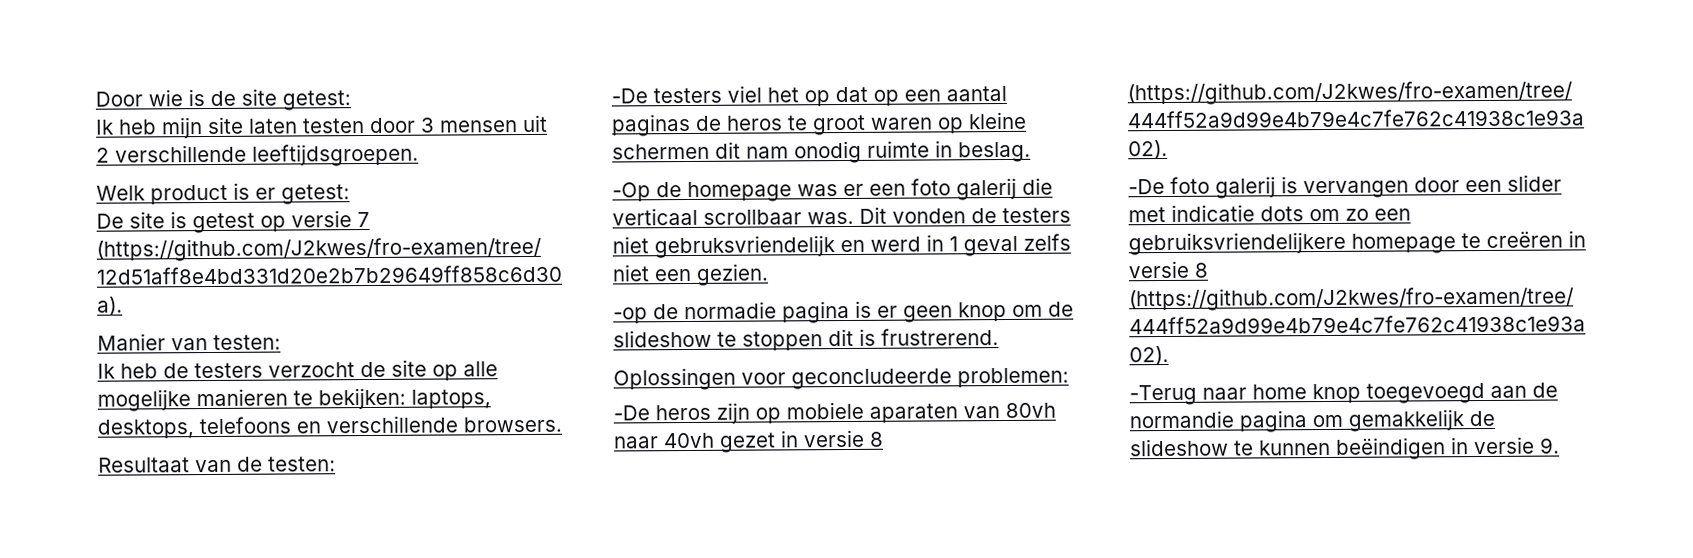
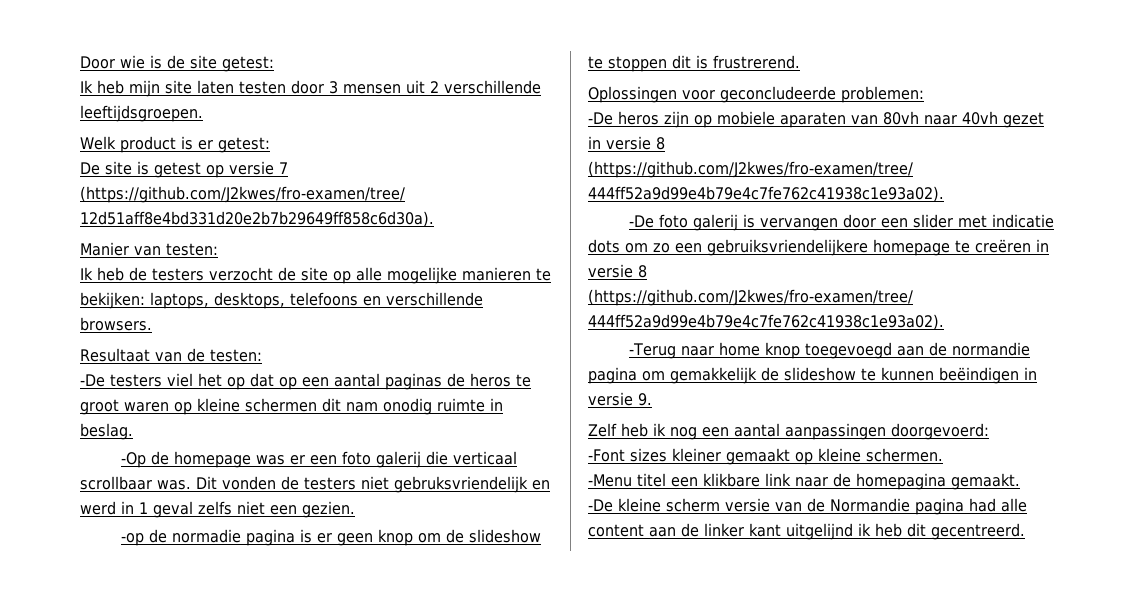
+ Zelf heb ik nog een aantal aanpassingen doorgevoerd:
+ -Font sizes kleiner gemaakt op kleine schermen.
+ -Menu titel een klikbare link naar de homepagina gemaakt.
+ -De kleine scherm versie van de Normandie pagina had alle content aan de linker kant uitgelijnd ik heb dit gecentreerd.

